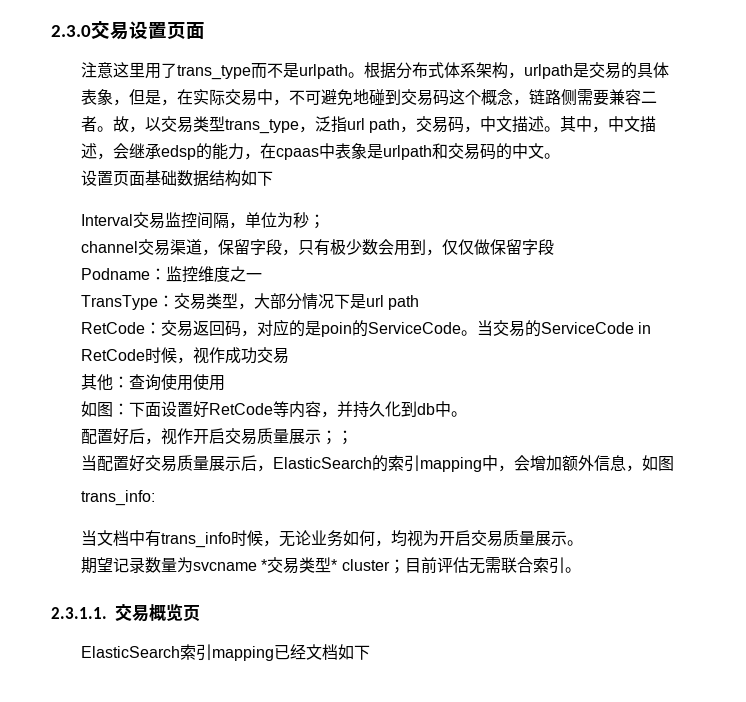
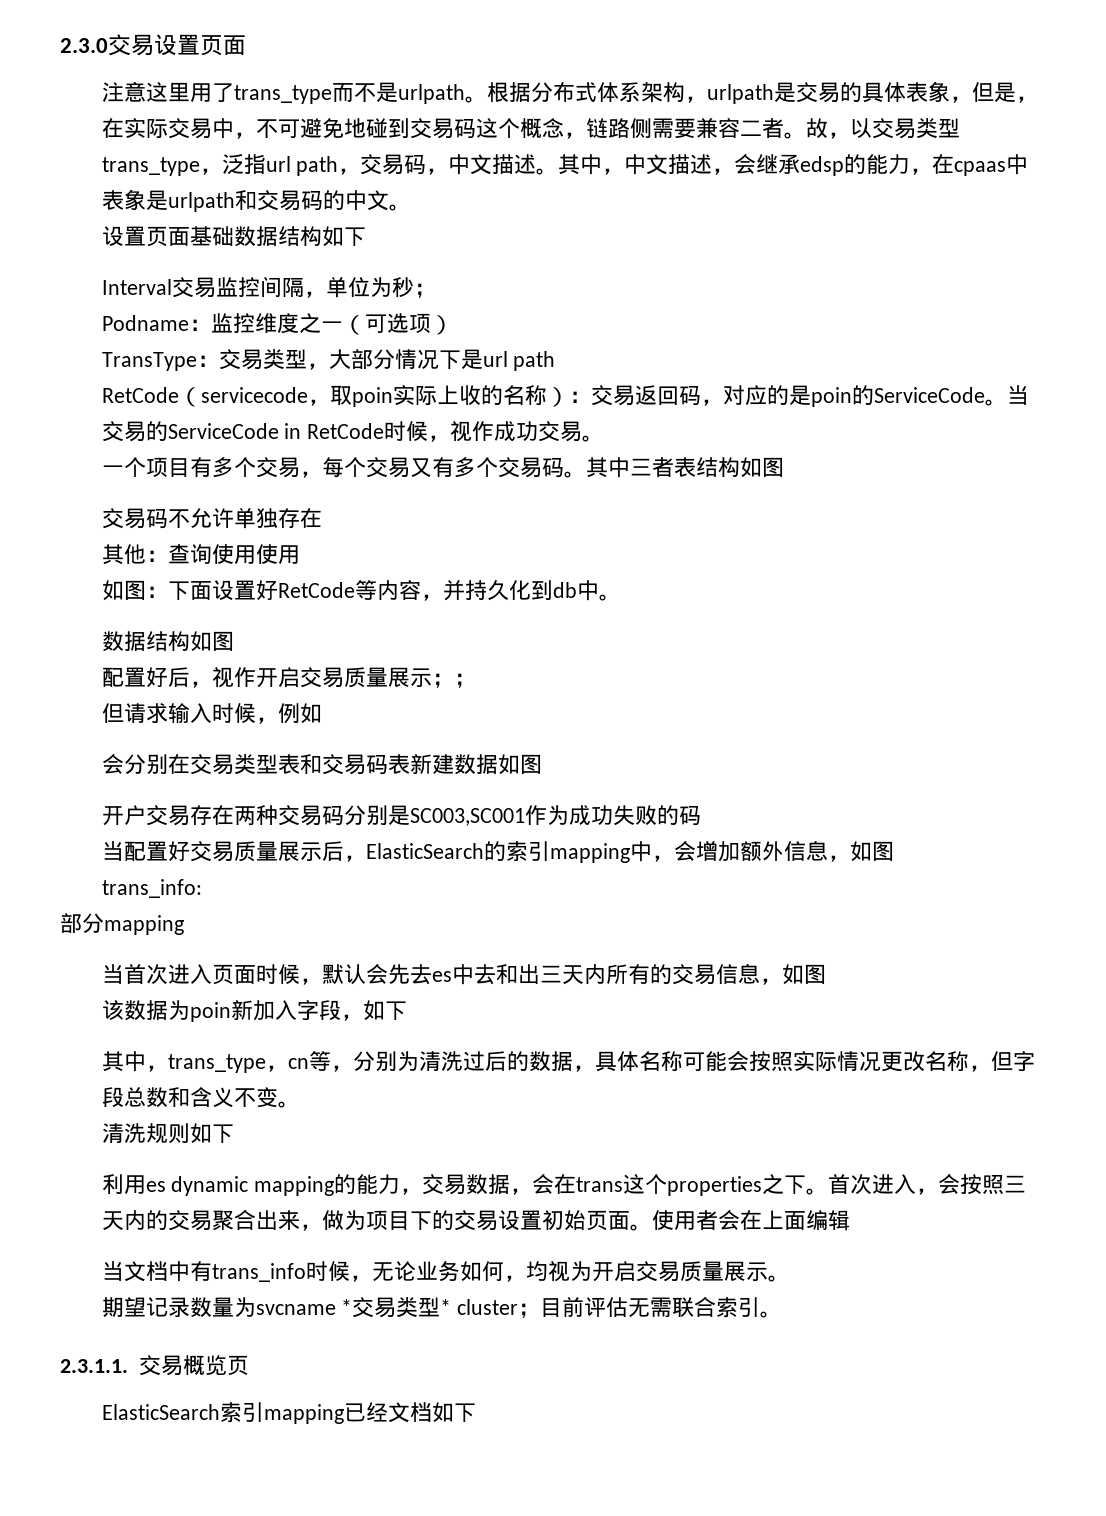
- channel交易渠道，保留字段，只有极少数会用到，仅仅做保留字段
- Podname：监控维度之一
+ Podname：监控维度之一（可选项）
- RetCode：交易返回码，对应的是poin的ServiceCode。
+ RetCode（servicecode，取poin实际上收的名称）：交易返回码，对应的是poin的ServiceCode。
- 当交易的ServiceCode in RetCode时候，视作成功交易
+ 当交易的ServiceCode in RetCode时候，视作成功交易。
+ 一个项目有多个交易，每个交易又有多个交易码。其中三者表结构如图
+ 交易码不允许单独存在
+ 数据结构如图
+ 但请求输入时候，例如
+ 会分别在交易类型表和交易码表新建数据如图
+ 开户交易存在两种交易码分别是SC003,SC001作为成功失败的码
+ 部分mapping
+ 当首次进入页面时候，默认会先去es中去和出三天内所有的交易信息，如图
+ 该数据为poin新加入字段，如下
+ 其中，trans_type，cn等，分别为清洗过后的数据，具体名称可能会按照实际情况更改名称，但字段总数和含义不变。
+ 清洗规则如下
+ 利用es dynamic mapping的能力，交易数据，会在trans这个properties之下。首次进入，会按照三天内的交易聚合出来，做为项目下的交易设置初始页面。使用者会在上面编辑

